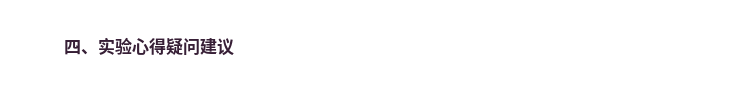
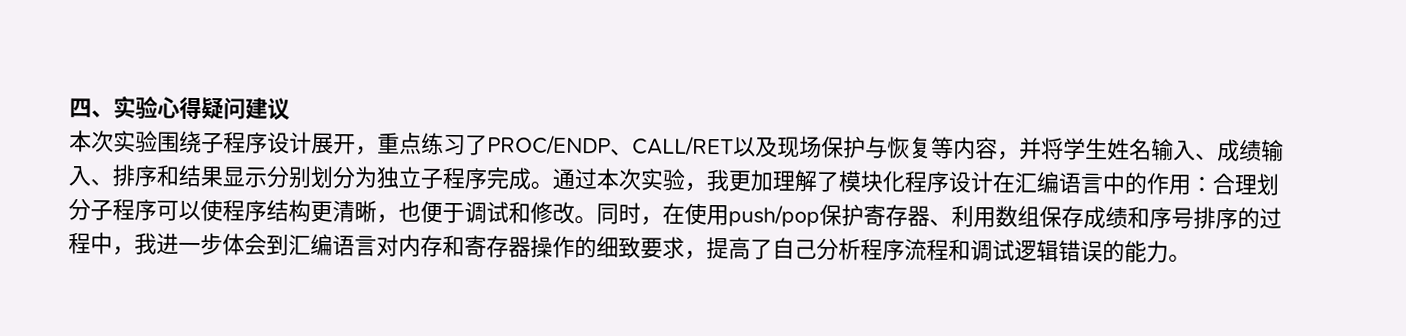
+ 本次实验围绕子程序设计展开，重点练习了PROC/ENDP、CALL/RET以及现场保护与恢复等内容，并将学生姓名输入、成绩输入、排序和结果显示分别划分为独立子程序完成。通过本次实验，我更加理解了模块化程序设计在汇编语言中的作用：合理划分子程序可以使程序结构更清晰，也便于调试和修改。同时，在使用push/pop保护寄存器、利用数组保存成绩和序号排序的过程中，我进一步体会到汇编语言对内存和寄存器操作的细致要求，提高了自己分析程序流程和调试逻辑错误的能力。

